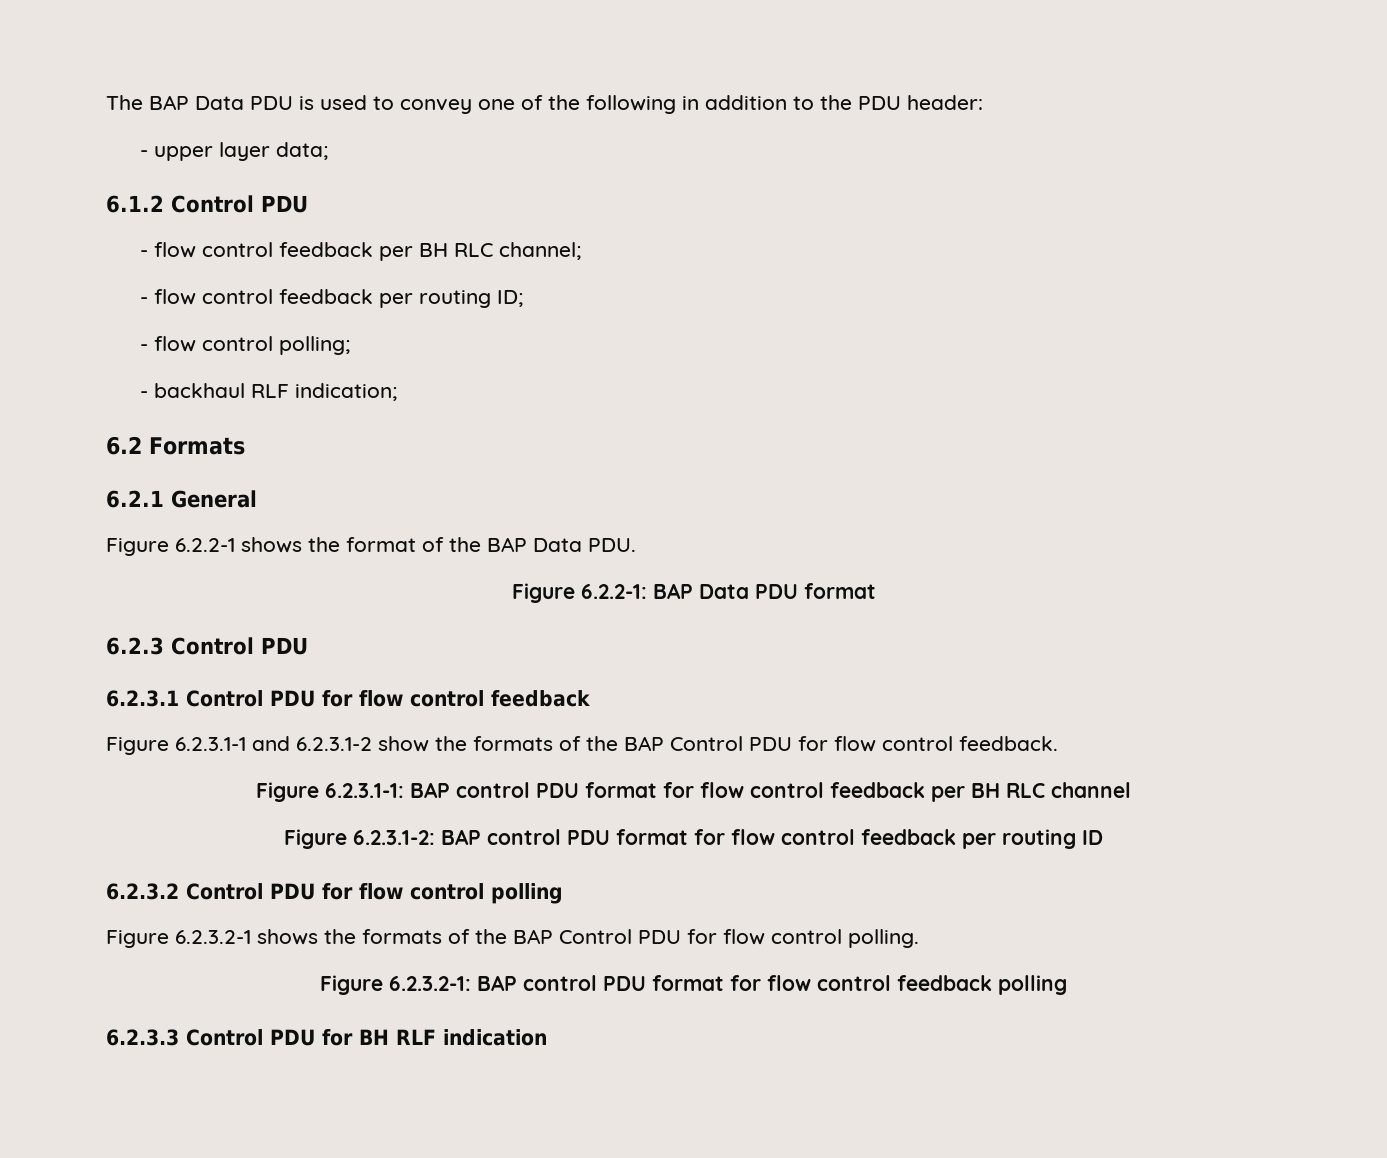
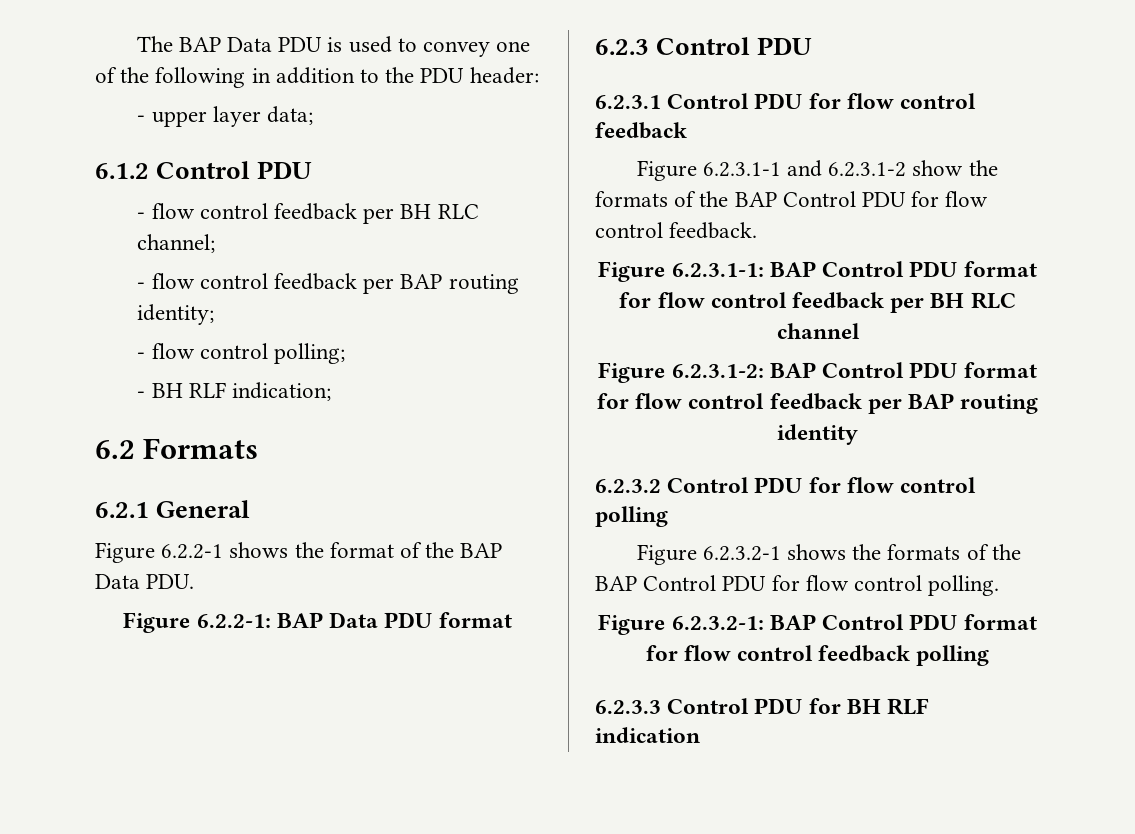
- - flow control feedback per routing ID;
+ - flow control feedback per BAP routing identity;
- - backhaul RLF indication;
+ - BH RLF indication;
- Figure 6.2.3.1-1: BAP control PDU format for flow control feedback per BH RLC channel
+ Figure 6.2.3.1-1: BAP Control PDU format for flow control feedback per BH RLC channel
- Figure 6.2.3.1-2: BAP control PDU format for flow control feedback per routing ID
+ Figure 6.2.3.1-2: BAP Control PDU format for flow control feedback per BAP routing identity
- Figure 6.2.3.2-1: BAP control PDU format for flow control feedback polling
+ Figure 6.2.3.2-1: BAP Control PDU format for flow control feedback polling

